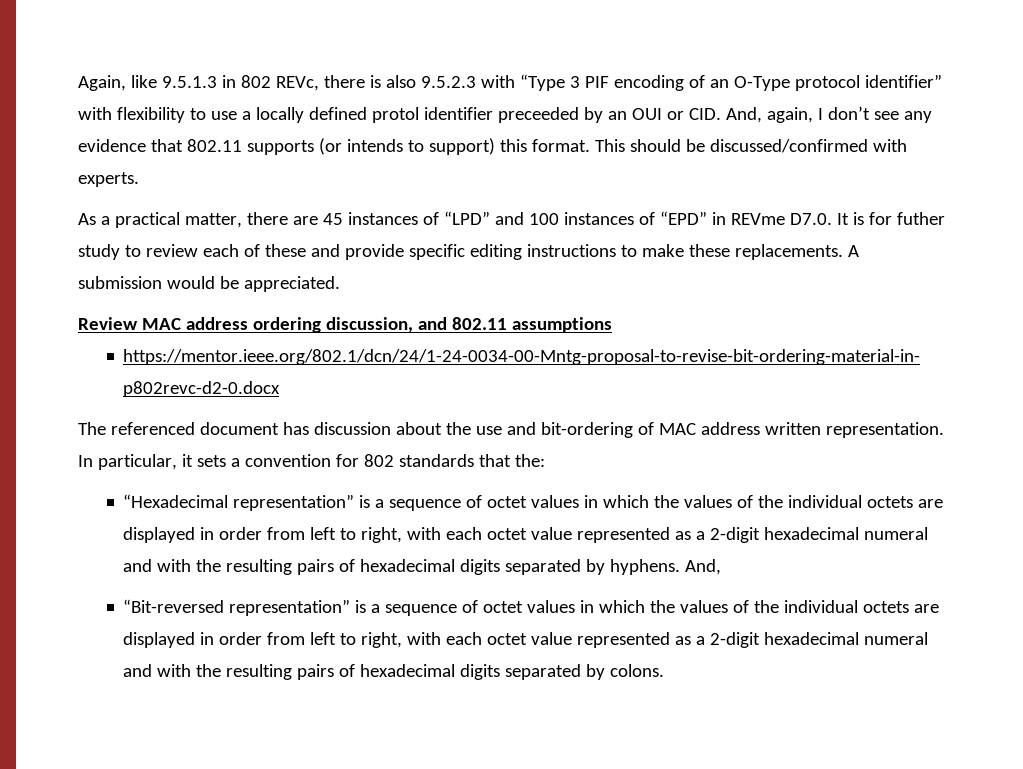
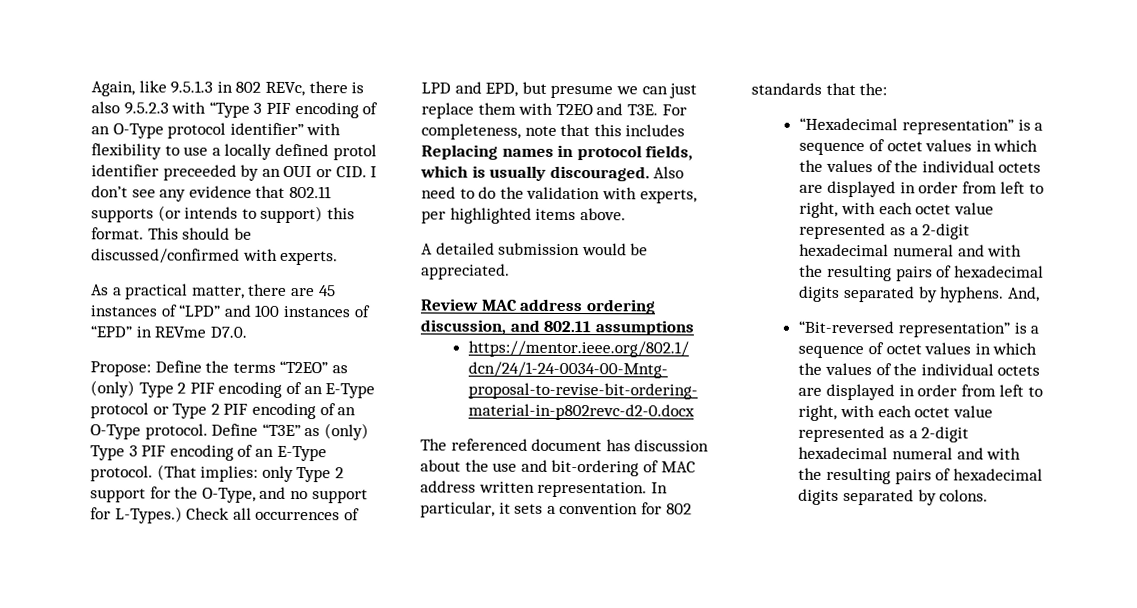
- Again, like 9.5.1.3 in 802 REVc, there is also 9.5.2.3 with “Type 3 PIF encoding of an O-Type protocol identifier” with flexibility to use a locally defined protol identifier preceeded by an OUI or CID. And, again, I don’t see any evidence that 802.11 supports (or intends to support) this format.
+ Again, like 9.5.1.3 in 802 REVc, there is also 9.5.2.3 with “Type 3 PIF encoding of an O-Type protocol identifier” with flexibility to use a locally defined protol identifier preceeded by an OUI or CID. I don’t see any evidence that 802.11 supports (or intends to support) this format.
- As a practical matter, there are 45 instances of “LPD” and 100 instances of “EPD” in REVme D7.0. It is for futher study to review each of these and provide specific editing instructions to make these replacements. A submission would be appreciated.
+ As a practical matter, there are 45 instances of “LPD” and 100 instances of “EPD” in REVme D7.0.
+ Propose: Define the terms “T2EO” as (only) Type 2 PIF encoding of an E-Type protocol or Type 2 PIF encoding of an O-Type protocol. Define “T3E” as (only) Type 3 PIF encoding of an E-Type protocol. (That implies: only Type 2 support for the O-Type, and no support for L-Types.) Check all occurrences of LPD and EPD, but presume we can just replace them with T2EO and T3E. For completeness, note that this includes Replacing names in protocol fields, which is usually discouraged. Also need to do the validation with experts, per highlighted items above.
+ A detailed submission would be appreciated.

